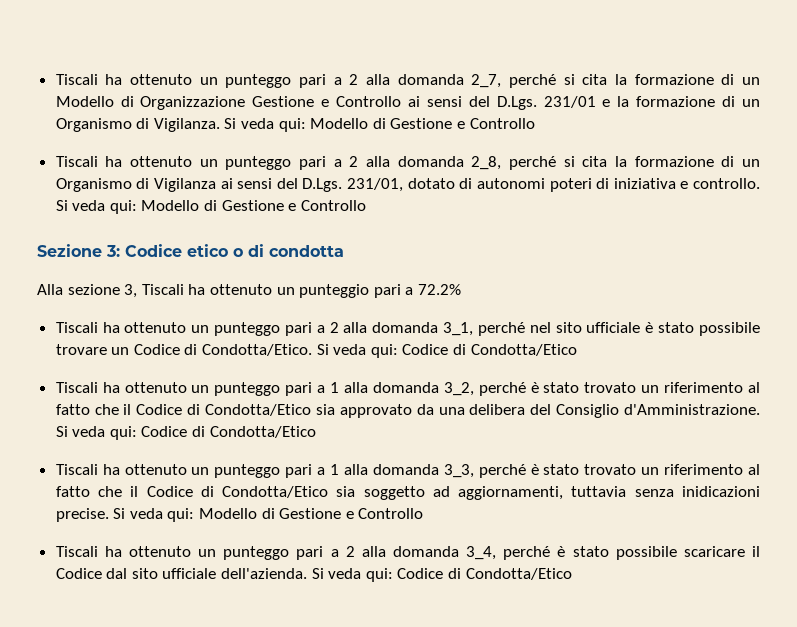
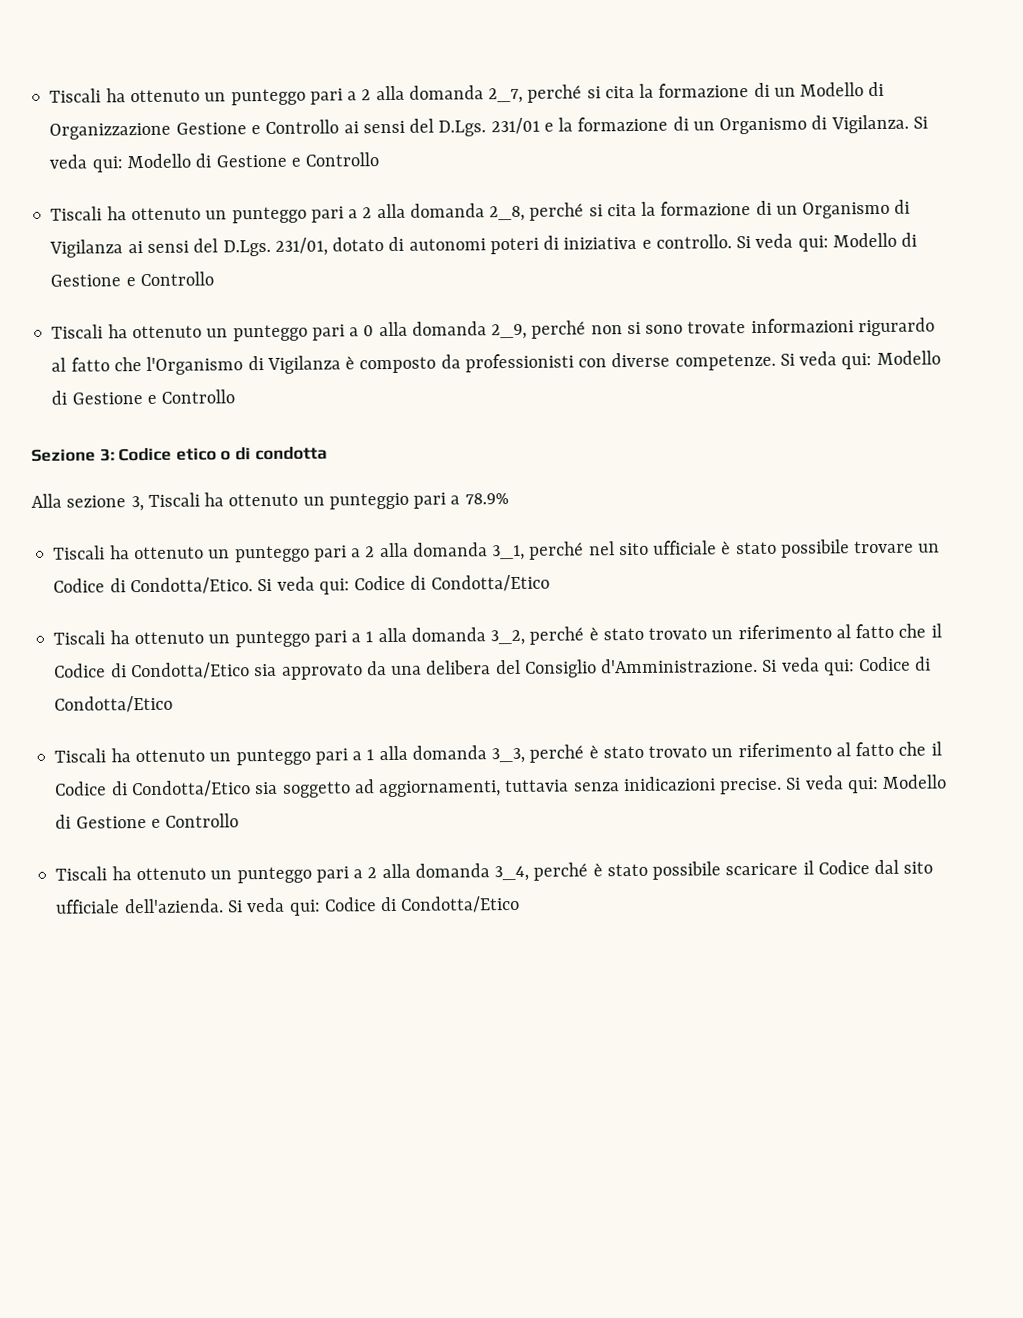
+ Tiscali ha ottenuto un punteggo pari a 0 alla domanda 2_9, perché non si sono trovate informazioni rigurardo al fatto che l'Organismo di Vigilanza è composto da professionisti con diverse competenze. Si veda qui: Modello di Gestione e Controllo
- Alla sezione 3, Tiscali ha ottenuto un punteggio pari a 72.2%
+ Alla sezione 3, Tiscali ha ottenuto un punteggio pari a 78.9%

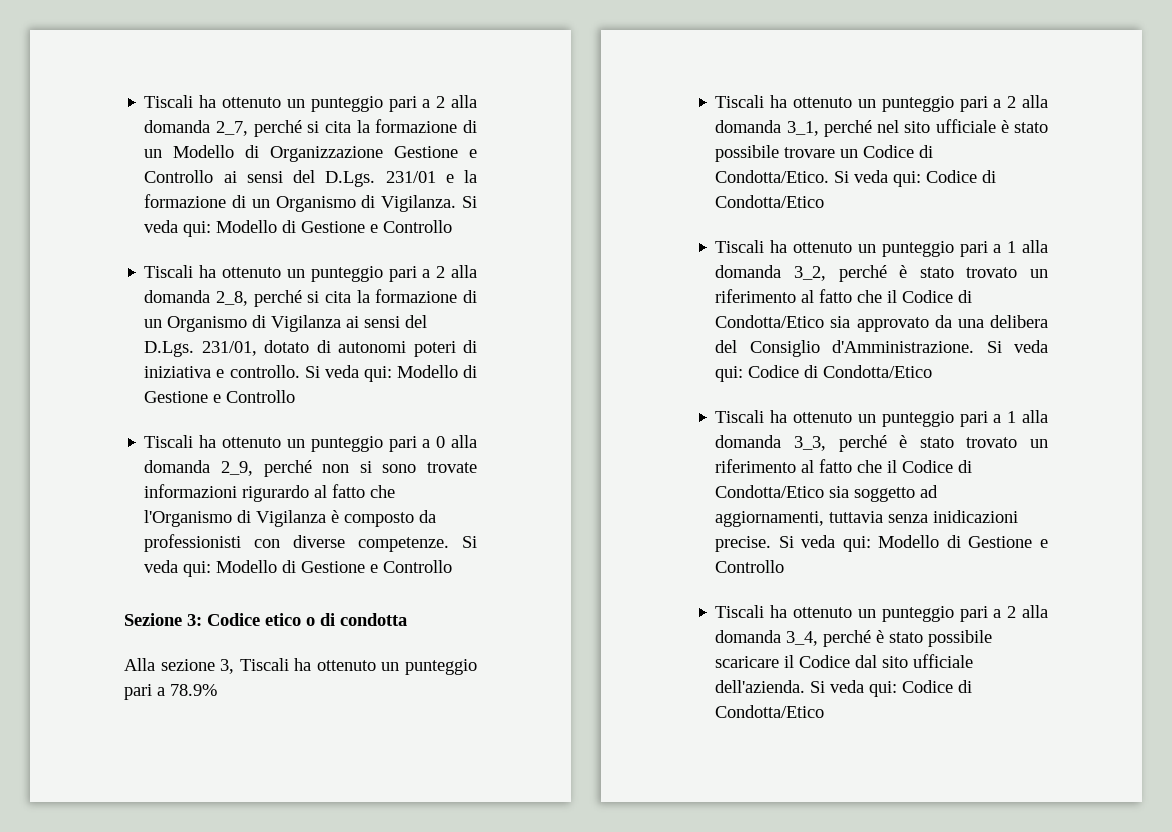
- Tiscali ha ottenuto un punteggo pari a 2 alla domanda 2_7, perché si cita la formazione di un Modello di Organizzazione Gestione e Controllo ai sensi del D.Lgs. 231/01 e la formazione di un Organismo di Vigilanza.
+ Tiscali ha ottenuto un punteggio pari a 2 alla domanda 2_7, perché si cita la formazione di un Modello di Organizzazione Gestione e Controllo ai sensi del D.Lgs. 231/01 e la formazione di un Organismo di Vigilanza.
- Tiscali ha ottenuto un punteggo pari a 2 alla domanda 2_8, perché si cita la formazione di un Organismo di Vigilanza ai sensi del D.Lgs. 231/01, dotato di autonomi poteri di iniziativa e controllo.
+ Tiscali ha ottenuto un punteggio pari a 2 alla domanda 2_8, perché si cita la formazione di un Organismo di Vigilanza ai sensi del D.Lgs. 231/01, dotato di autonomi poteri di iniziativa e controllo.
- Tiscali ha ottenuto un punteggo pari a 0 alla domanda 2_9, perché non si sono trovate informazioni rigurardo al fatto che l'Organismo di Vigilanza è composto da professionisti con diverse competenze.
+ Tiscali ha ottenuto un punteggio pari a 0 alla domanda 2_9, perché non si sono trovate informazioni rigurardo al fatto che l'Organismo di Vigilanza è composto da professionisti con diverse competenze.
- Tiscali ha ottenuto un punteggo pari a 2 alla domanda 3_1, perché nel sito ufficiale è stato possibile trovare un Codice di Condotta/Etico.
+ Tiscali ha ottenuto un punteggio pari a 2 alla domanda 3_1, perché nel sito ufficiale è stato possibile trovare un Codice di Condotta/Etico.
- Tiscali ha ottenuto un punteggo pari a 1 alla domanda 3_2, perché è stato trovato un riferimento al fatto che il Codice di Condotta/Etico sia approvato da una delibera del Consiglio d'Amministrazione.
+ Tiscali ha ottenuto un punteggio pari a 1 alla domanda 3_2, perché è stato trovato un riferimento al fatto che il Codice di Condotta/Etico sia approvato da una delibera del Consiglio d'Amministrazione.
- Tiscali ha ottenuto un punteggo pari a 1 alla domanda 3_3, perché è stato trovato un riferimento al fatto che il Codice di Condotta/Etico sia soggetto ad aggiornamenti, tuttavia senza inidicazioni precise.
+ Tiscali ha ottenuto un punteggio pari a 1 alla domanda 3_3, perché è stato trovato un riferimento al fatto che il Codice di Condotta/Etico sia soggetto ad aggiornamenti, tuttavia senza inidicazioni precise.
- Tiscali ha ottenuto un punteggo pari a 2 alla domanda 3_4, perché è stato possibile scaricare il Codice dal sito ufficiale dell'azienda.
+ Tiscali ha ottenuto un punteggio pari a 2 alla domanda 3_4, perché è stato possibile scaricare il Codice dal sito ufficiale dell'azienda.

